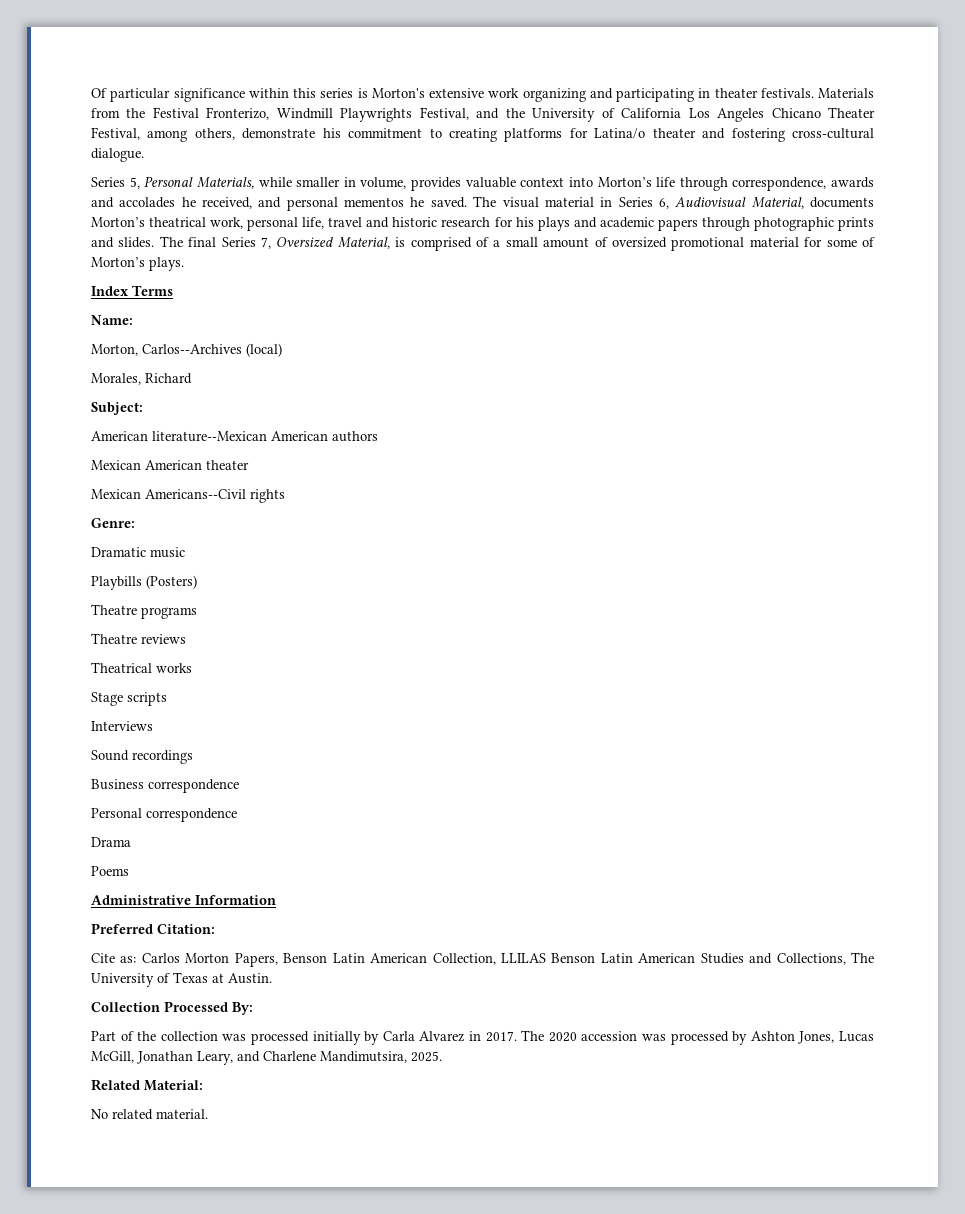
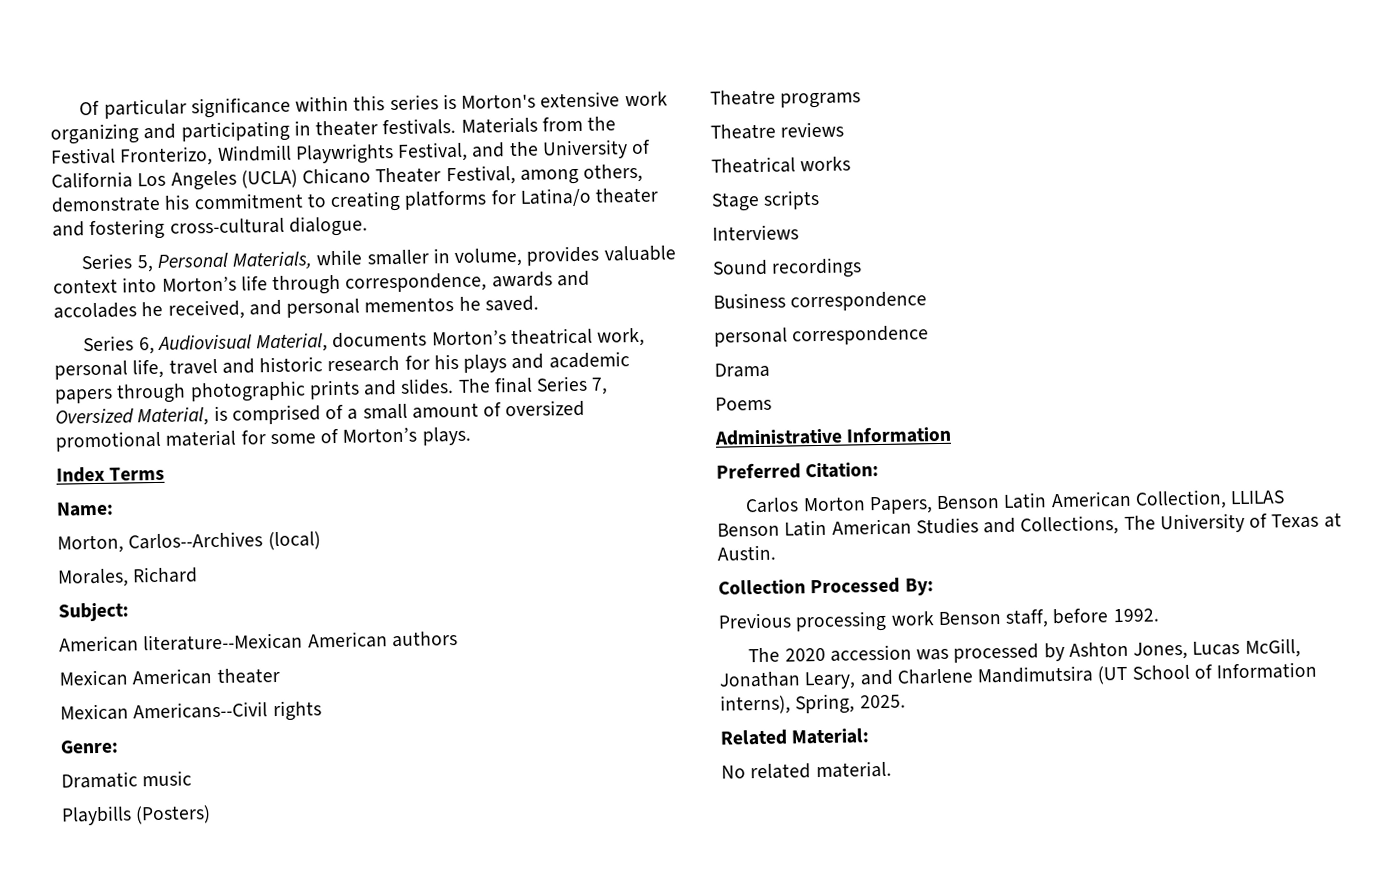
- Materials from the Festival Fronterizo, Windmill Playwrights Festival, and the University of California Los Angeles Chicano Theater Festival, among others, demonstrate his commitment to creating platforms for Latina/o theater and fostering cross-cultural dialogue.
+ Materials from the Festival Fronterizo, Windmill Playwrights Festival, and the University of California Los Angeles (UCLA) Chicano Theater Festival, among others, demonstrate his commitment to creating platforms for Latina/o theater and fostering cross-cultural dialogue.
- Series 5, Personal Materials, while smaller in volume, provides valuable context into Morton’s life through correspondence, awards and accolades he received, and personal mementos he saved. The visual material in Series 6, Audiovisual Material, documents Morton’s theatrical work, personal life, travel and historic research for his plays and academic papers through photographic prints and slides.
+ Series 5, Personal Materials, while smaller in volume, provides valuable context into Morton’s life through correspondence, awards and accolades he received, and personal mementos he saved.
+ Series 6, Audiovisual Material, documents Morton’s theatrical work, personal life, travel and historic research for his plays and academic papers through photographic prints and slides.
- Personal correspondence
+ personal correspondence
- Cite as: Carlos Morton Papers, Benson Latin American Collection, LLILAS Benson Latin American Studies and Collections, The University of Texas at Austin.
+ Carlos Morton Papers, Benson Latin American Collection, LLILAS Benson Latin American Studies and Collections, The University of Texas at Austin.
- Part of the collection was processed initially by Carla Alvarez in 2017. The 2020 accession was processed by Ashton Jones, Lucas McGill, Jonathan Leary, and Charlene Mandimutsira, 2025.
+ Previous processing work Benson staff, before 1992.
+ The 2020 accession was processed by Ashton Jones, Lucas McGill, Jonathan Leary, and Charlene Mandimutsira (UT School of Information interns), Spring, 2025.

